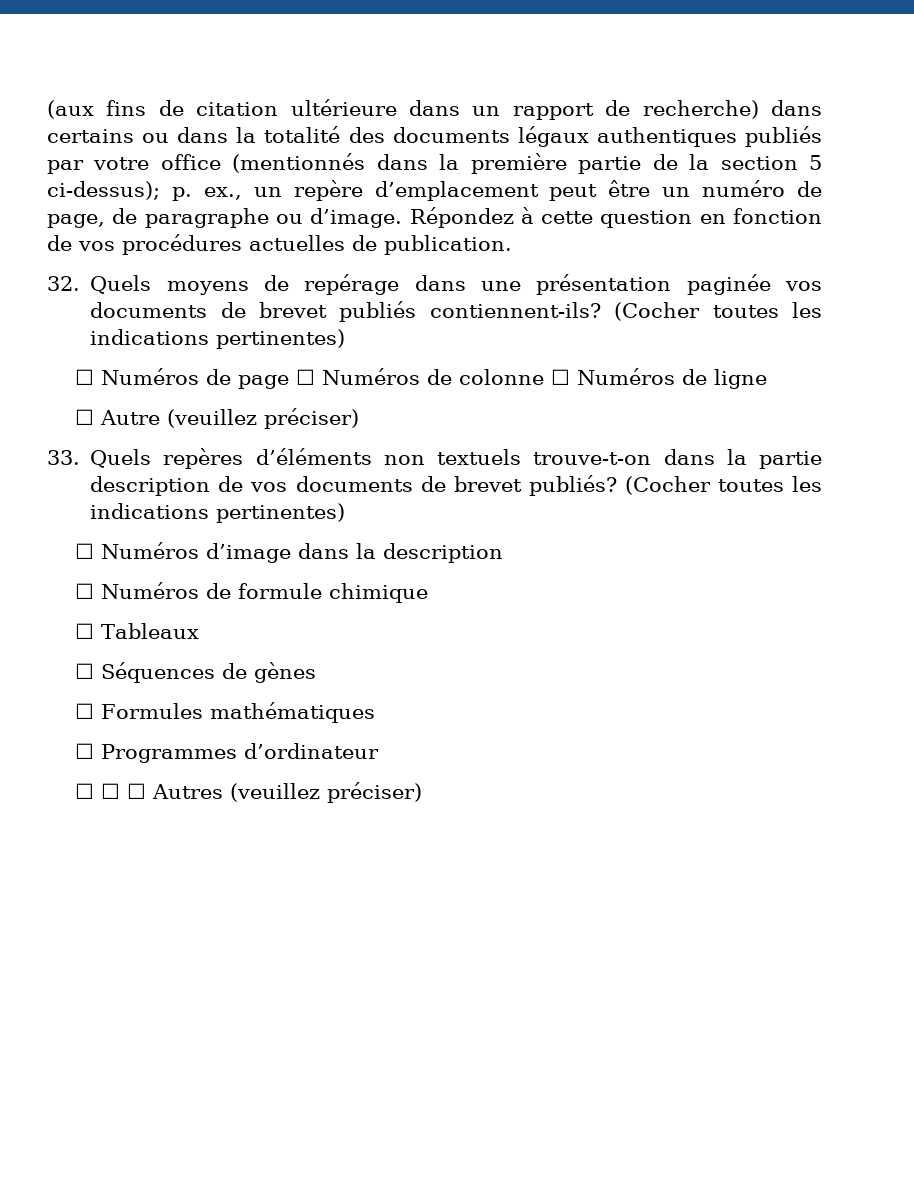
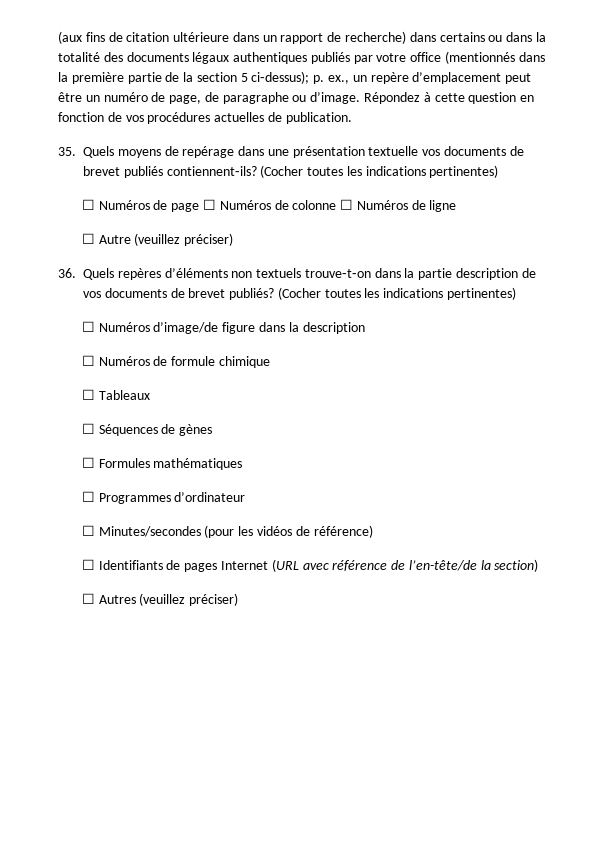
- 32. Quels moyens de repérage dans une présentation paginée vos documents de brevet publiés contiennent‑ils?
+ 35. Quels moyens de repérage dans une présentation textuelle vos documents de brevet publiés contiennent‑ils?
- 33. Quels repères d’éléments non textuels trouve‑t‑on dans la partie description de vos documents de brevet publiés?
+ 36. Quels repères d’éléments non textuels trouve‑t‑on dans la partie description de vos documents de brevet publiés?
- ☐ Numéros d’image dans la description
+ ☐ Numéros d’image/de figure dans la description
- ☐ ☐ ☐ Autres (veuillez préciser)
+ ☐ Minutes/secondes (pour les vidéos de référence)
+ ☐ Identifiants de pages Internet (URL avec référence de l’en-tête/de la section)
+ ☐ Autres (veuillez préciser)

